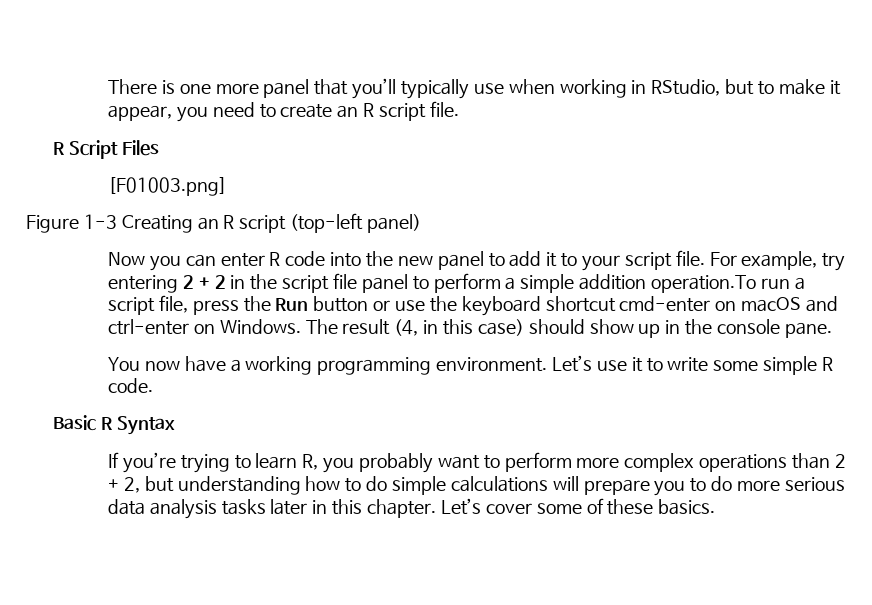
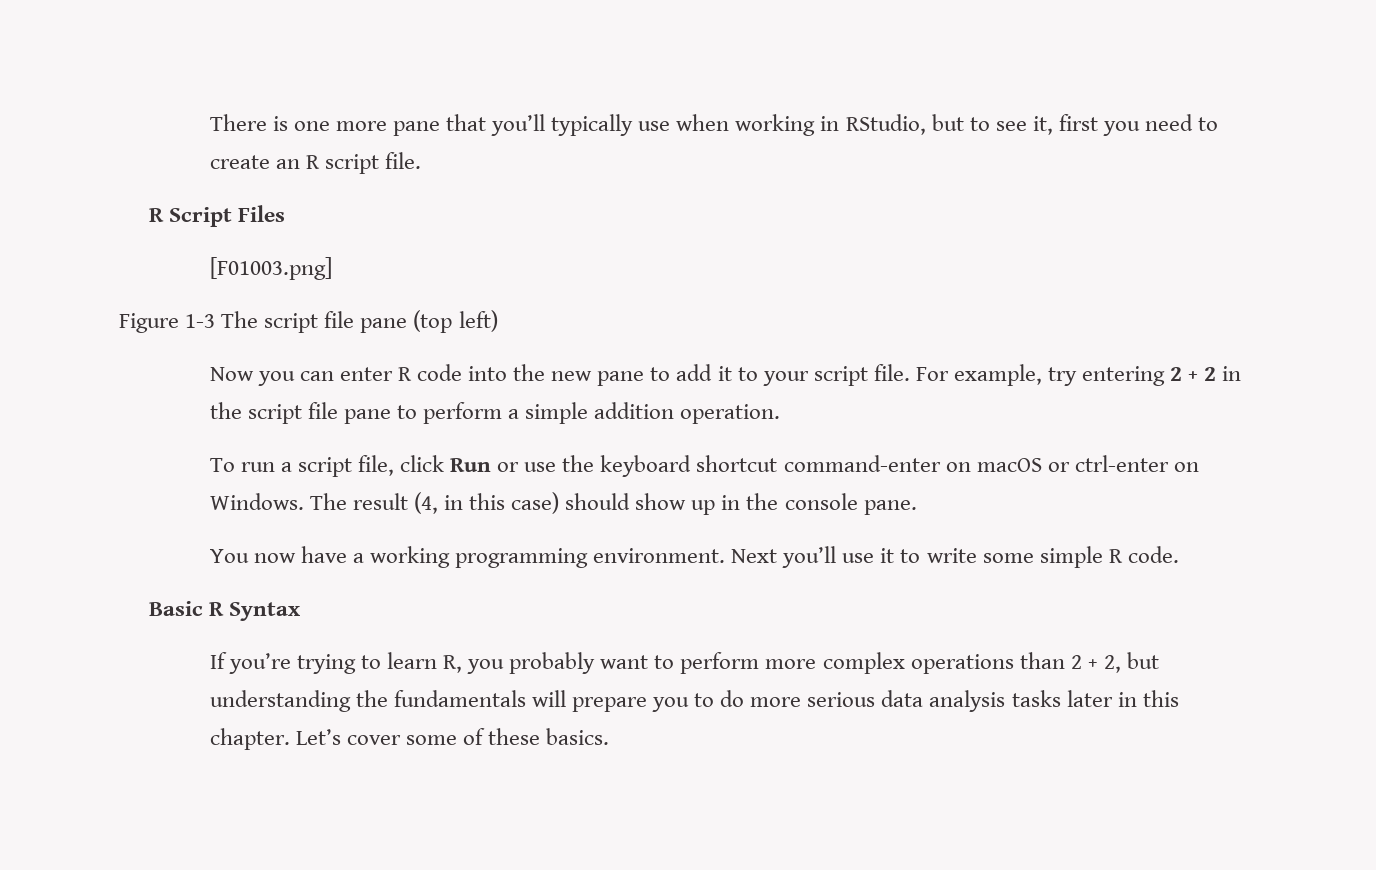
- There is one more panel that you’ll typically use when working in RStudio, but to make it appear, you need to create an R script file.
+ There is one more pane that you’ll typically use when working in RStudio, but to see it, first you need to create an R script file.
- Figure 1-3 Creating an R script (top-left panel)
+ Figure 1-3 The script file pane (top left)
- Now you can enter R code into the new panel to add it to your script file.
+ Now you can enter R code into the new pane to add it to your script file.
- For example, try entering 2 + 2 in the script file panel to perform a simple addition operation.To run a script file, press the Run button or use the keyboard shortcut cmd-enter on macOS and ctrl-enter on Windows.
+ For example, try entering 2 + 2 in the script file pane to perform a simple addition operation.
+ To run a script file, click Run or use the keyboard shortcut command-enter on macOS or ctrl-enter on Windows.
- Let’s use it to write some simple R code.
+ Next you’ll use it to write some simple R code.
- If you’re trying to learn R, you probably want to perform more complex operations than 2 + 2, but understanding how to do simple calculations will prepare you to do more serious data analysis tasks later in this chapter.
+ If you’re trying to learn R, you probably want to perform more complex operations than 2 + 2, but understanding the fundamentals will prepare you to do more serious data analysis tasks later in this chapter.

